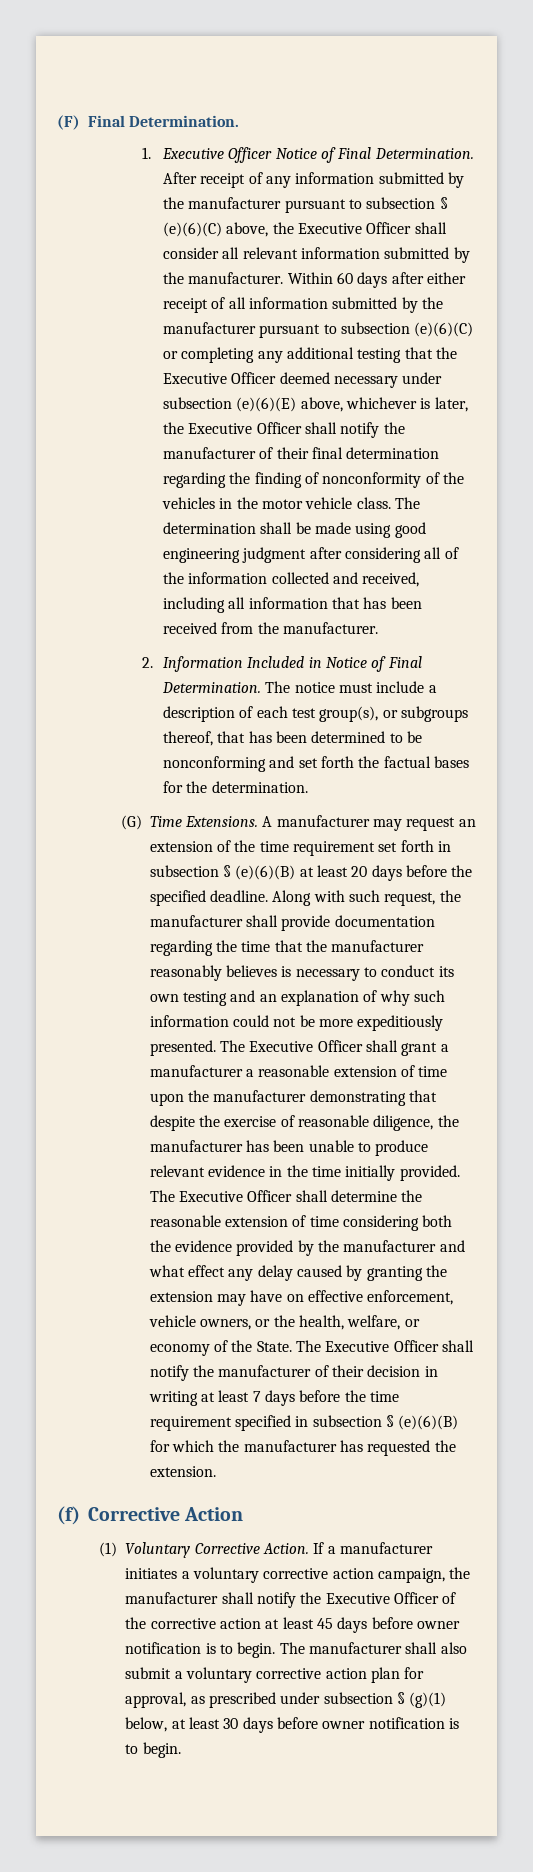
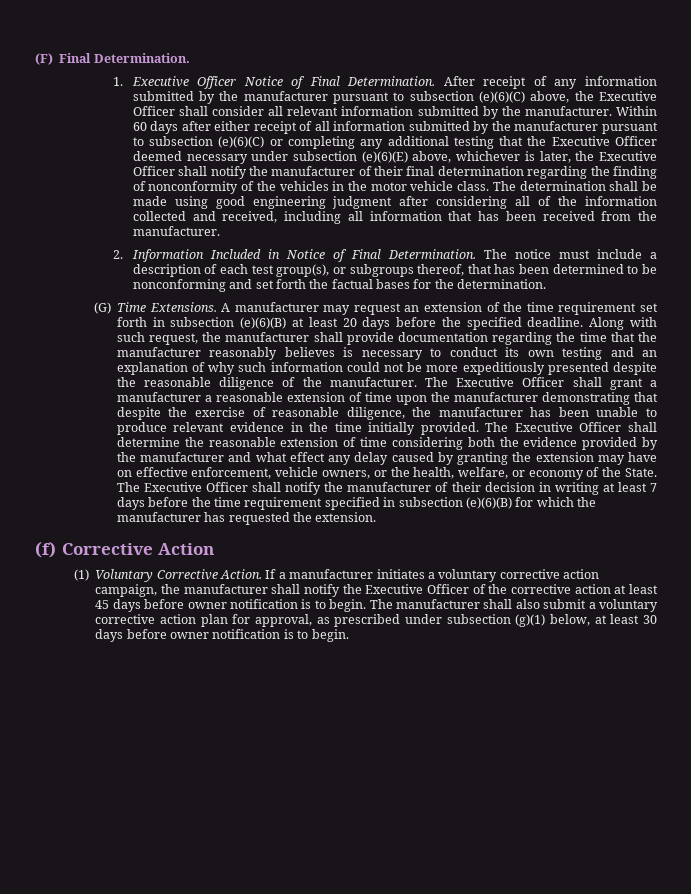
- After receipt of any information submitted by the manufacturer pursuant to subsection § (e)(6)(C) above, the Executive Officer shall consider all relevant information submitted by the manufacturer.
+ After receipt of any information submitted by the manufacturer pursuant to subsection (e)(6)(C) above, the Executive Officer shall consider all relevant information submitted by the manufacturer.
- A manufacturer may request an extension of the time requirement set forth in subsection § (e)(6)(B) at least 20 days before the specified deadline.
+ A manufacturer may request an extension of the time requirement set forth in subsection (e)(6)(B) at least 20 days before the specified deadline.
- Along with such request, the manufacturer shall provide documentation regarding the time that the manufacturer reasonably believes is necessary to conduct its own testing and an explanation of why such information could not be more expeditiously presented.
+ Along with such request, the manufacturer shall provide documentation regarding the time that the manufacturer reasonably believes is necessary to conduct its own testing and an explanation of why such information could not be more expeditiously presented despite the reasonable diligence of the manufacturer.
- The Executive Officer shall notify the manufacturer of their decision in writing at least 7 days before the time requirement specified in subsection § (e)(6)(B) for which the manufacturer has requested the extension.
+ The Executive Officer shall notify the manufacturer of their decision in writing at least 7 days before the time requirement specified in subsection (e)(6)(B) for which the manufacturer has requested the extension.
- The manufacturer shall also submit a voluntary corrective action plan for approval, as prescribed under subsection § (g)(1) below, at least 30 days before owner notification is to begin.
+ The manufacturer shall also submit a voluntary corrective action plan for approval, as prescribed under subsection (g)(1) below, at least 30 days before owner notification is to begin.

